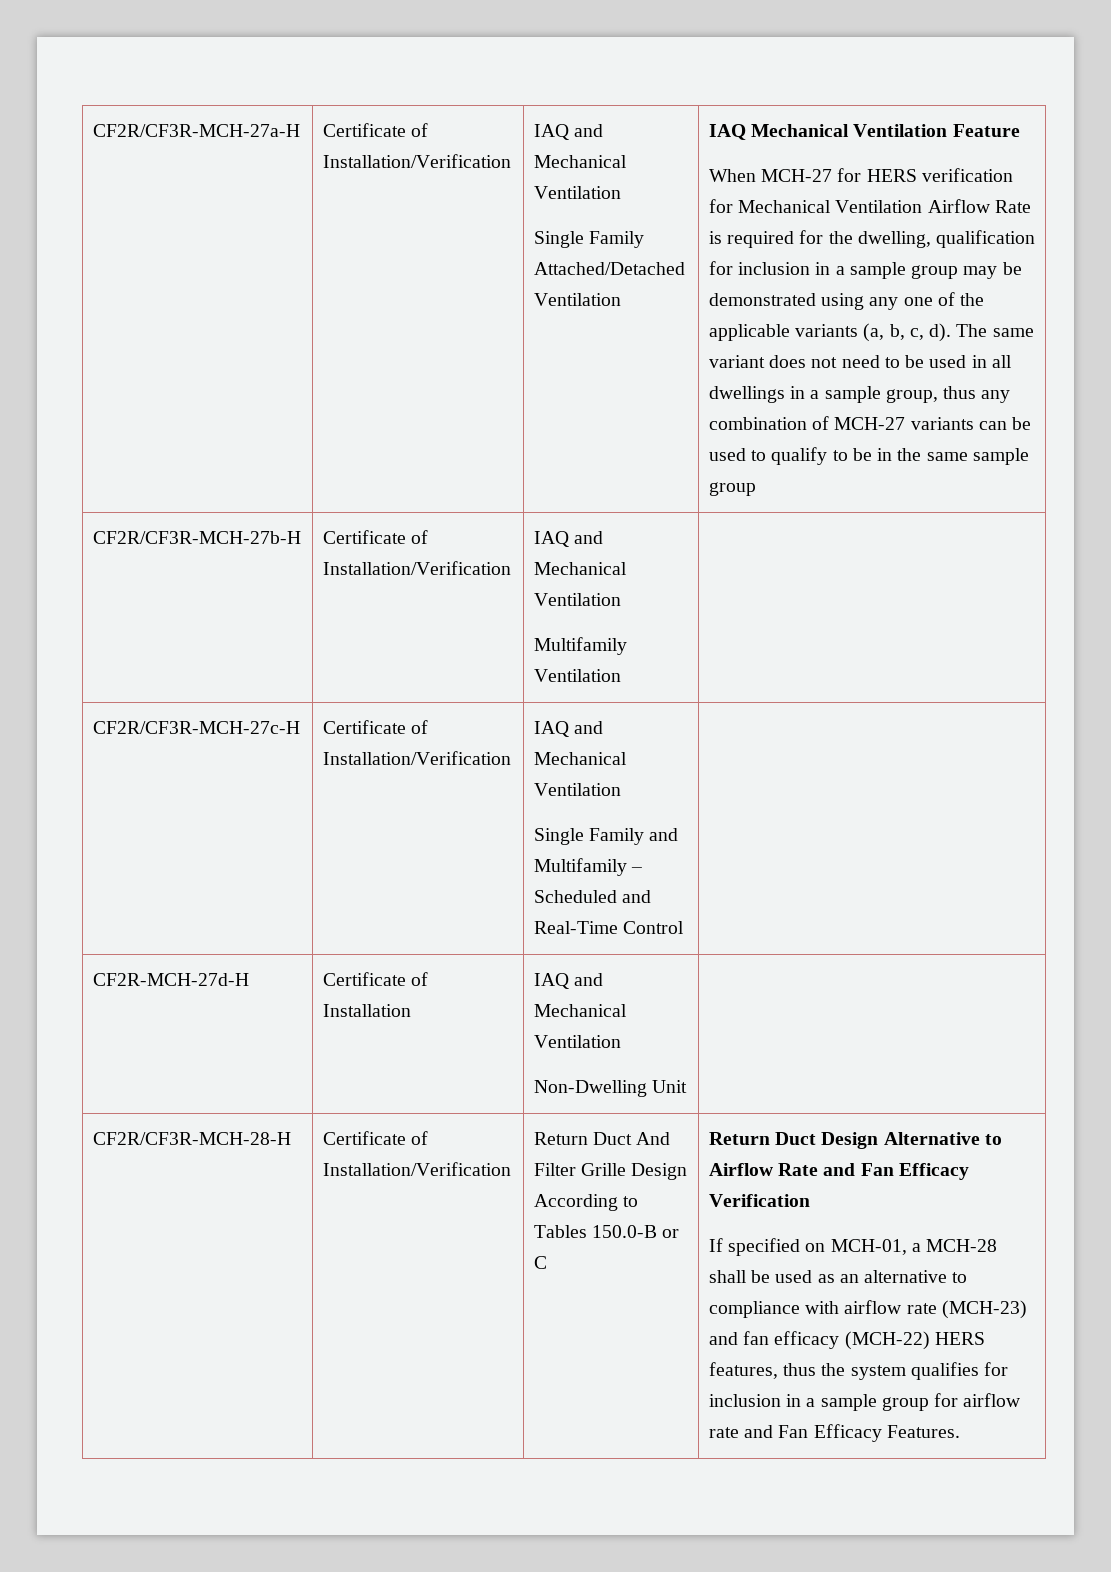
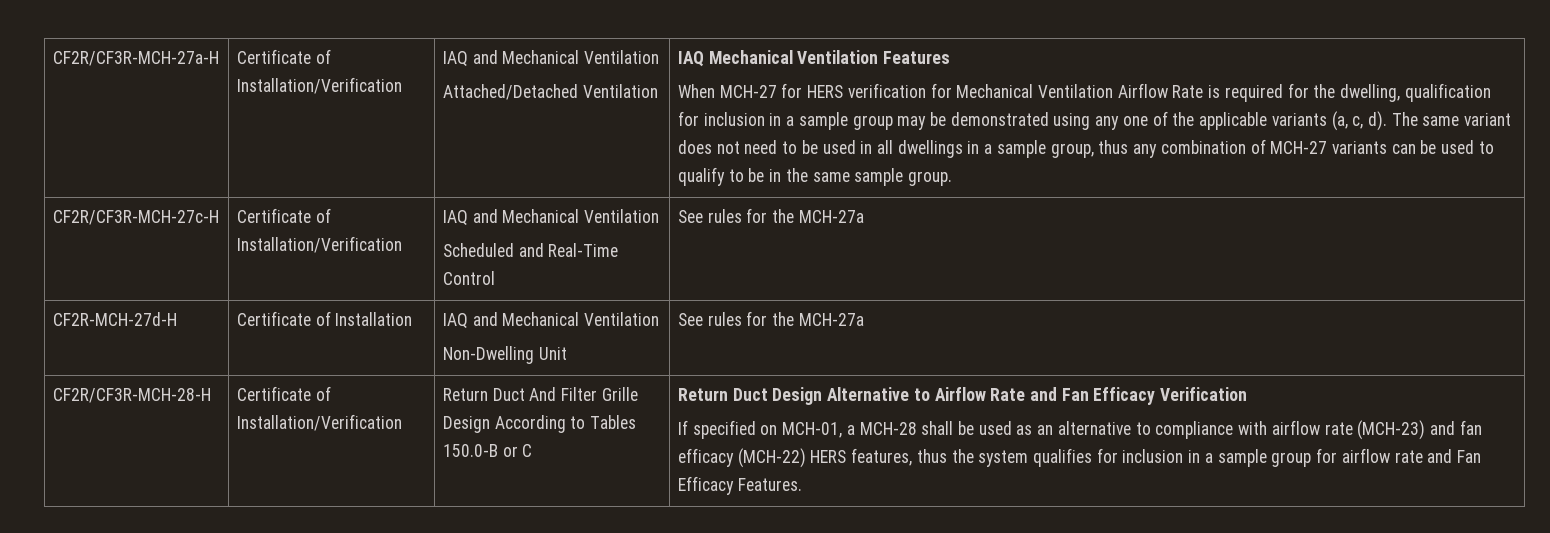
- Single Family Attached/Detached Ventilation
+ Attached/Detached Ventilation
- IAQ Mechanical Ventilation Feature
+ IAQ Mechanical Ventilation Features
- When MCH-27 for HERS verification for Mechanical Ventilation Airflow Rate is required for the dwelling, qualification for inclusion in a sample group may be demonstrated using any one of the applicable variants (a, b, c, d).
+ When MCH-27 for HERS verification for Mechanical Ventilation Airflow Rate is required for the dwelling, qualification for inclusion in a sample group may be demonstrated using any one of the applicable variants (a, c, d).
- The same variant does not need to be used in all dwellings in a sample group, thus any combination of MCH-27 variants can be used to qualify to be in the same sample group
- CF2R/CF3R-MCH-27b-H | Certificate of Installation/Verification | IAQ and Mechanical Ventilation
- Multifamily Ventilation |
+ The same variant does not need to be used in all dwellings in a sample group, thus any combination of MCH-27 variants can be used to qualify to be in the same sample group.
  CF2R/CF3R-MCH-27c-H | Certificate of Installation/Verification | IAQ and Mechanical Ventilation
- Single Family and Multifamily – Scheduled and Real-Time Control |
+ Scheduled and Real-Time Control | See rules for the MCH-27a
  CF2R-MCH-27d-H | Certificate of Installation | IAQ and Mechanical Ventilation
- Non-Dwelling Unit |
+ Non-Dwelling Unit | See rules for the MCH-27a

